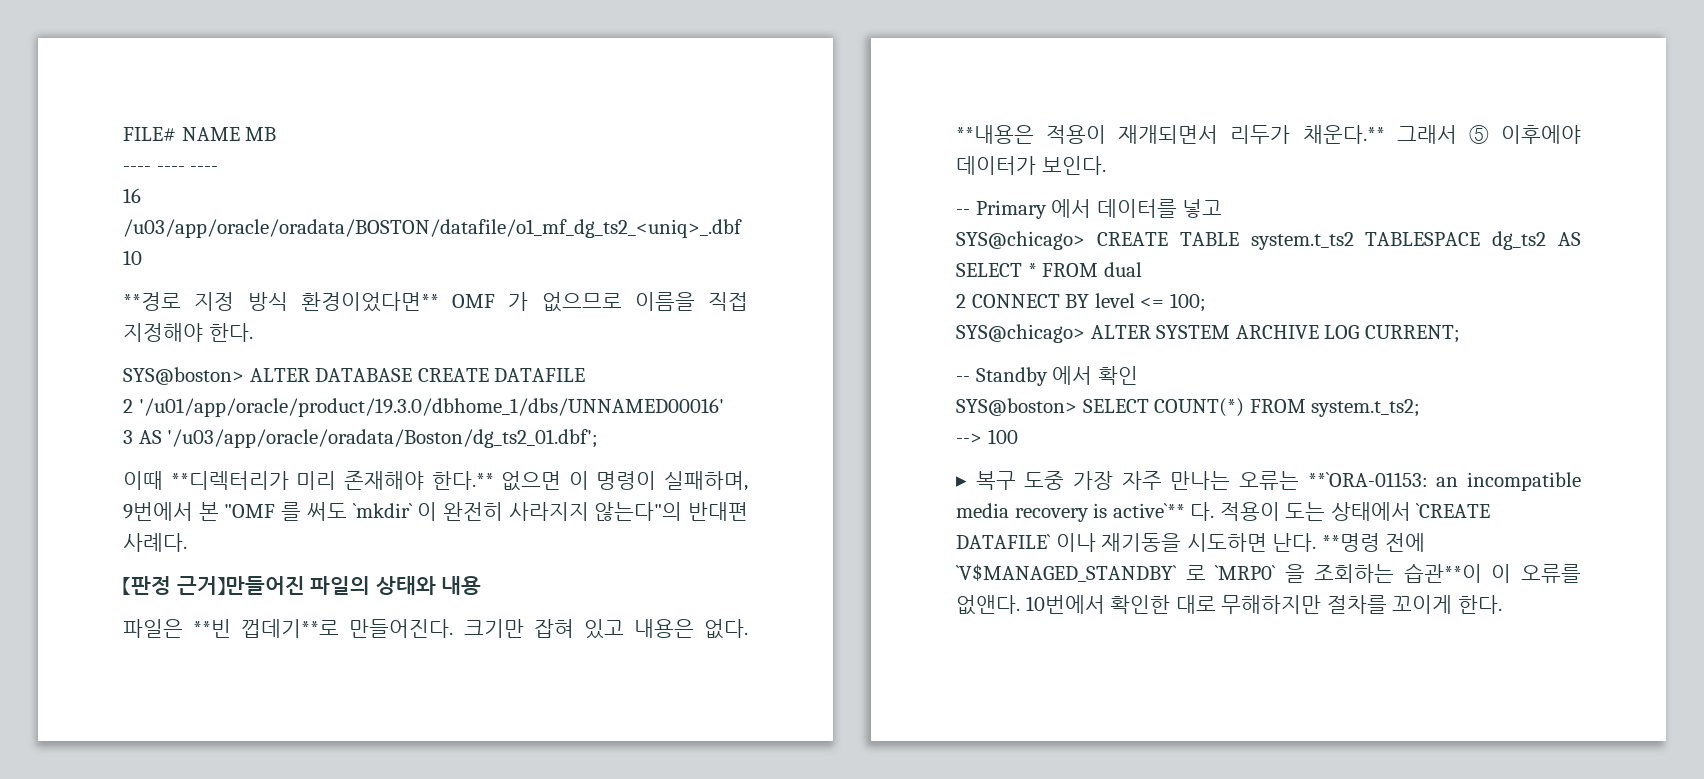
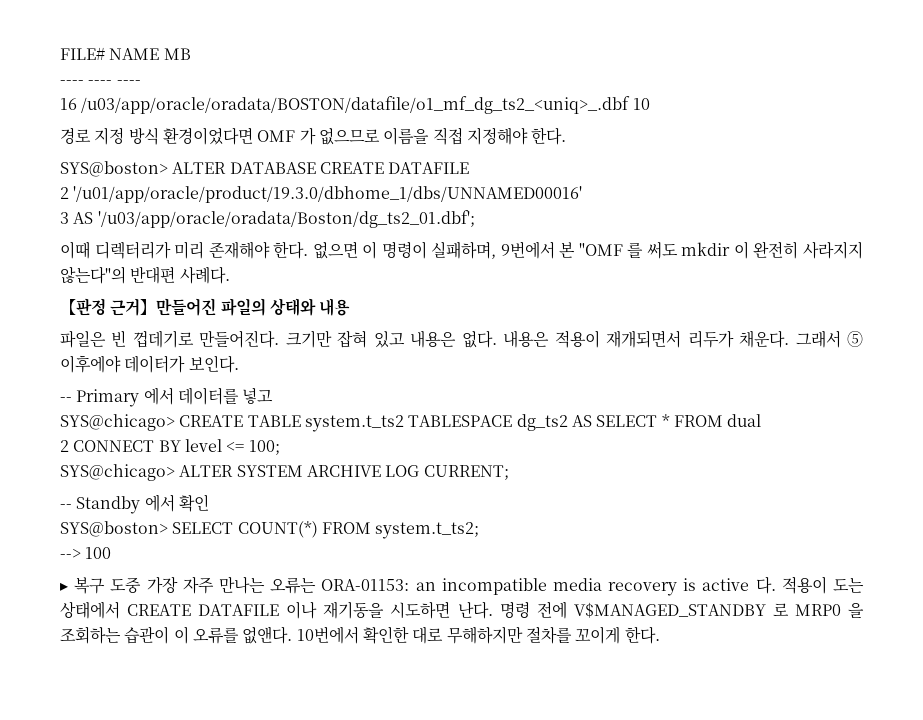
- **경로 지정 방식 환경이었다면** OMF 가 없으므로 이름을 직접 지정해야 한다.
+ 경로 지정 방식 환경이었다면 OMF 가 없으므로 이름을 직접 지정해야 한다.
- 이때 **디렉터리가 미리 존재해야 한다.** 없으면 이 명령이 실패하며, 9번에서 본 "OMF 를 써도 `mkdir` 이 완전히 사라지지 않는다"의 반대편 사례다.
+ 이때 디렉터리가 미리 존재해야 한다. 없으면 이 명령이 실패하며, 9번에서 본 "OMF 를 써도 mkdir 이 완전히 사라지지 않는다"의 반대편 사례다.
- 파일은 **빈 껍데기**로 만들어진다.
+ 파일은 빈 껍데기로 만들어진다.
- **내용은 적용이 재개되면서 리두가 채운다.** 그래서 ⑤ 이후에야 데이터가 보인다.
+ 내용은 적용이 재개되면서 리두가 채운다. 그래서 ⑤ 이후에야 데이터가 보인다.
- ▸ 복구 도중 가장 자주 만나는 오류는 **`ORA-01153: an incompatible media recovery is active`** 다.
+ ▸ 복구 도중 가장 자주 만나는 오류는 ORA-01153: an incompatible media recovery is active 다.
- 적용이 도는 상태에서 `CREATE DATAFILE` 이나 재기동을 시도하면 난다.
+ 적용이 도는 상태에서 CREATE DATAFILE 이나 재기동을 시도하면 난다.
- **명령 전에 `V$MANAGED_STANDBY` 로 `MRP0` 을 조회하는 습관**이 이 오류를 없앤다.
+ 명령 전에 V$MANAGED_STANDBY 로 MRP0 을 조회하는 습관이 이 오류를 없앤다.

